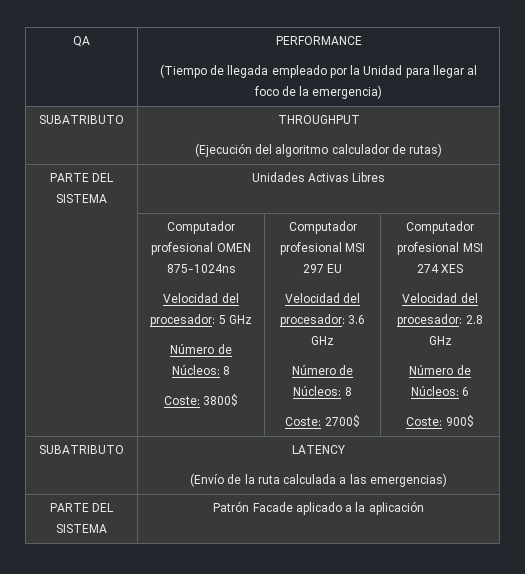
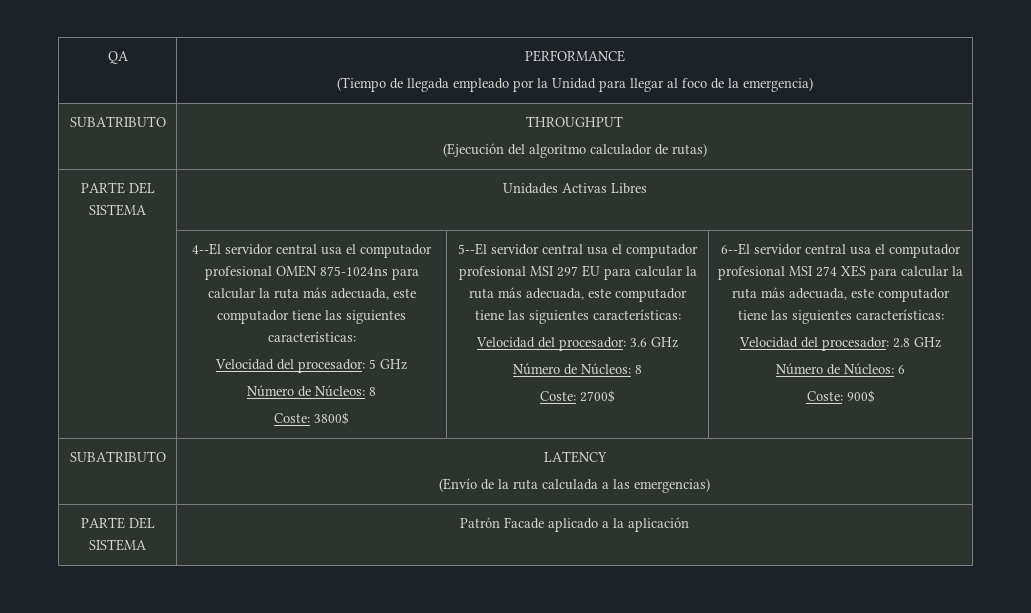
- Computador profesional OMEN 875-1024ns
+ 4--El servidor central usa el computador profesional OMEN 875-1024ns para calcular la ruta más adecuada, este computador tiene las siguientes características:
- Computador profesional MSI 297 EU
+ 5--El servidor central usa el computador profesional MSI 297 EU para calcular la ruta más adecuada, este computador tiene las siguientes características:
- Computador profesional MSI 274 XES
+ 6--El servidor central usa el computador profesional MSI 274 XES para calcular la ruta más adecuada, este computador tiene las siguientes características:

